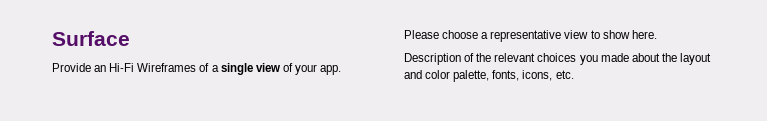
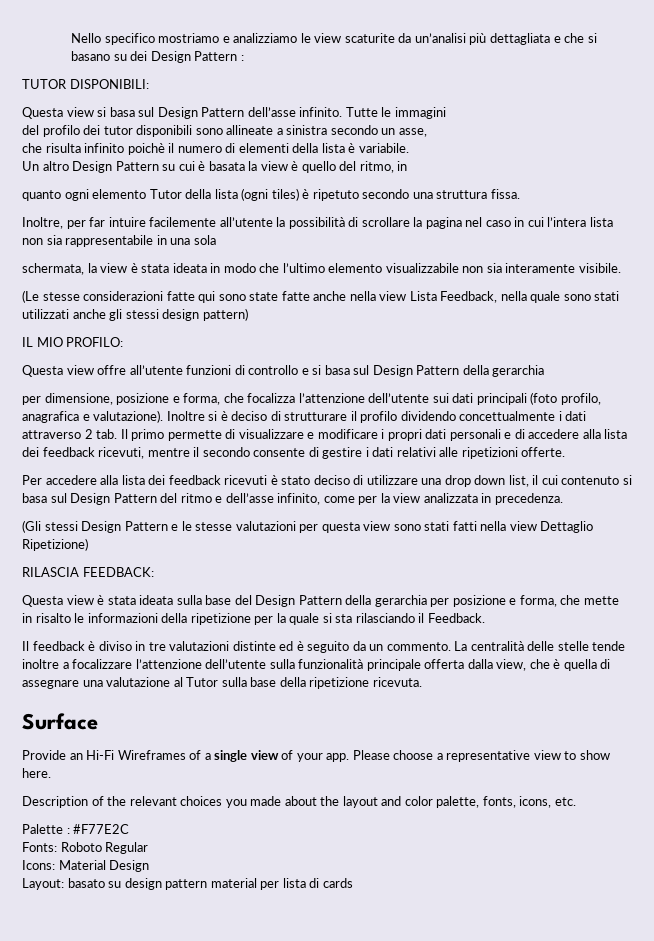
+ Nello specifico mostriamo e analizziamo le view scaturite da un’analisi più dettagliata e che si basano su dei Design Pattern :
+ TUTOR DISPONIBILI:
+ Questa view si basa sul Design Pattern dell’asse infinito. Tutte le immagini
+ del profilo dei tutor disponibili sono allineate a sinistra secondo un asse,
+ che risulta infinito poichè il numero di elementi della lista è variabile.
+ Un altro Design Pattern su cui è basata la view è quello del ritmo, in
+ quanto ogni elemento Tutor della lista (ogni tiles) è ripetuto secondo una struttura fissa.
+ Inoltre, per far intuire facilemente all’utente la possibilità di scrollare la pagina nel caso in cui l’intera lista non sia rappresentabile in una sola
+ schermata, la view è stata ideata in modo che l’ultimo elemento visualizzabile non sia interamente visibile.
+ (Le stesse considerazioni fatte qui sono state fatte anche nella view Lista Feedback, nella quale sono stati utilizzati anche gli stessi design pattern)
+ IL MIO PROFILO:
+ Questa view offre all’utente funzioni di controllo e si basa sul Design Pattern della gerarchia
+ per dimensione, posizione e forma, che focalizza l’attenzione dell’utente sui dati principali (foto profilo, anagrafica e valutazione). Inoltre si è deciso di strutturare il profilo dividendo concettualmente i dati attraverso 2 tab. Il primo permette di visualizzare e modificare i propri dati personali e di accedere alla lista dei feedback ricevuti, mentre il secondo consente di gestire i dati relativi alle ripetizioni offerte.
+ Per accedere alla lista dei feedback ricevuti è stato deciso di utilizzare una drop down list, il cui contenuto si basa sul Design Pattern del ritmo e dell’asse infinito, come per la view analizzata in precedenza.
+ (Gli stessi Design Pattern e le stesse valutazioni per questa view sono stati fatti nella view Dettaglio Ripetizione)
+ RILASCIA FEEDBACK:
+ Questa view è stata ideata sulla base del Design Pattern della gerarchia per posizione e forma, che mette in risalto le informazioni della ripetizione per la quale si sta rilasciando il Feedback.
+ Il feedback è diviso in tre valutazioni distinte ed è seguito da un commento. La centralità delle stelle tende inoltre a focalizzare l’attenzione dell’utente sulla funzionalità principale offerta dalla view, che è quella di assegnare una valutazione al Tutor sulla base della ripetizione ricevuta.
+ Palette : #F77E2C
+ Fonts: Roboto Regular
+ Icons: Material Design
+ Layout: basato su design pattern material per lista di cards

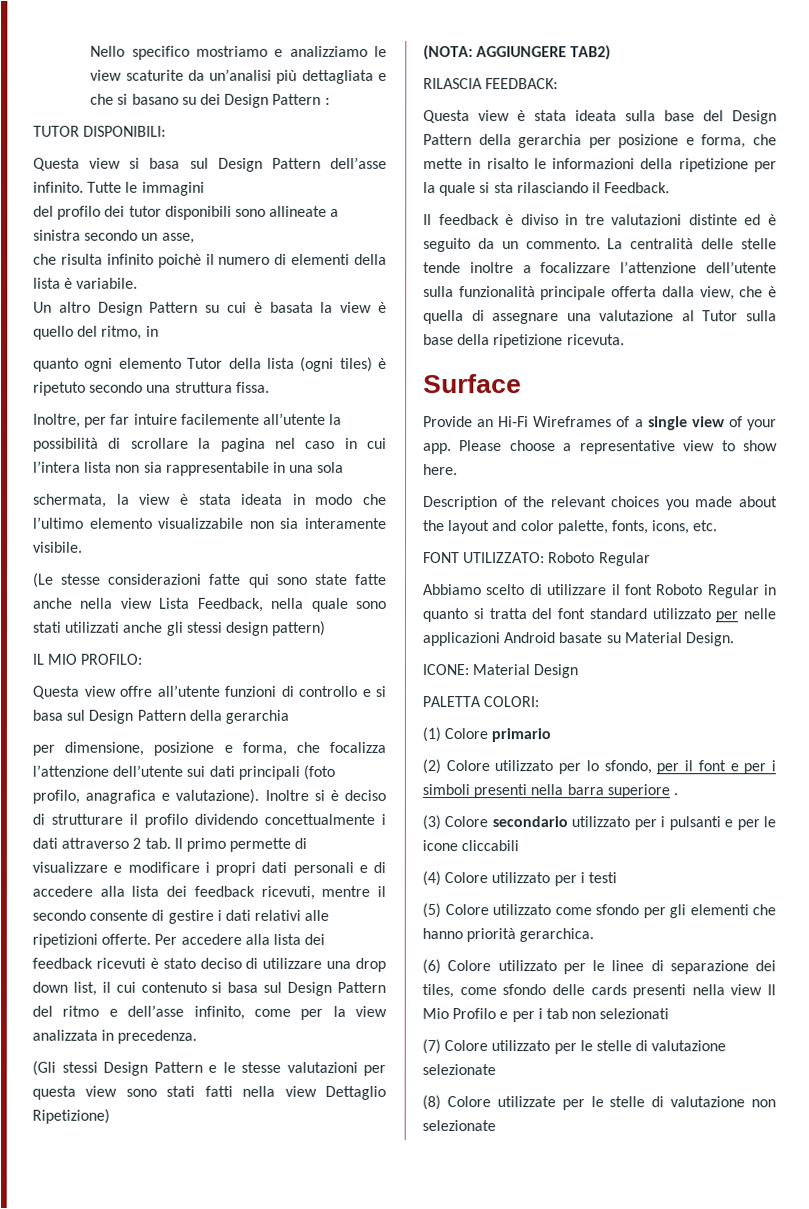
- Inoltre si è deciso di strutturare il profilo dividendo concettualmente i dati attraverso 2 tab. Il primo permette di visualizzare e modificare i propri dati personali e di accedere alla lista dei feedback ricevuti, mentre il secondo consente di gestire i dati relativi alle ripetizioni offerte.
- Per accedere alla lista dei feedback ricevuti è stato deciso di utilizzare una drop down list, il cui contenuto si basa sul Design Pattern del ritmo e dell’asse infinito, come per la view analizzata in precedenza.
+ Inoltre si è deciso di strutturare il profilo dividendo concettualmente i dati attraverso 2 tab. Il primo permette di visualizzare e modificare i propri dati personali e di accedere alla lista dei feedback ricevuti, mentre il secondo consente di gestire i dati relativi alle ripetizioni offerte. Per accedere alla lista dei feedback ricevuti è stato deciso di utilizzare una drop down list, il cui contenuto si basa sul Design Pattern del ritmo e dell’asse infinito, come per la view analizzata in precedenza.
+ (NOTA: AGGIUNGERE TAB2)
- Palette : #F77E2C
- Fonts: Roboto Regular
- Icons: Material Design
- Layout: basato su design pattern material per lista di cards
+ FONT UTILIZZATO: Roboto Regular
+ Abbiamo scelto di utilizzare il font Roboto Regular in quanto si tratta del font standard utilizzato per nelle applicazioni Android basate su Material Design.
+ ICONE: Material Design
+ PALETTA COLORI:
+ (1) Colore primario
+ (2) Colore utilizzato per lo sfondo, per il font e per i simboli presenti nella barra superiore .
+ (3) Colore secondario utilizzato per i pulsanti e per le icone cliccabili
+ (4) Colore utilizzato per i testi
+ (5) Colore utilizzato come sfondo per gli elementi che hanno priorità gerarchica.
+ (6) Colore utilizzato per le linee di separazione dei tiles, come sfondo delle cards presenti nella view Il Mio Profilo e per i tab non selezionati
+ (7) Colore utilizzato per le stelle di valutazione selezionate
+ (8) Colore utilizzate per le stelle di valutazione non selezionate

